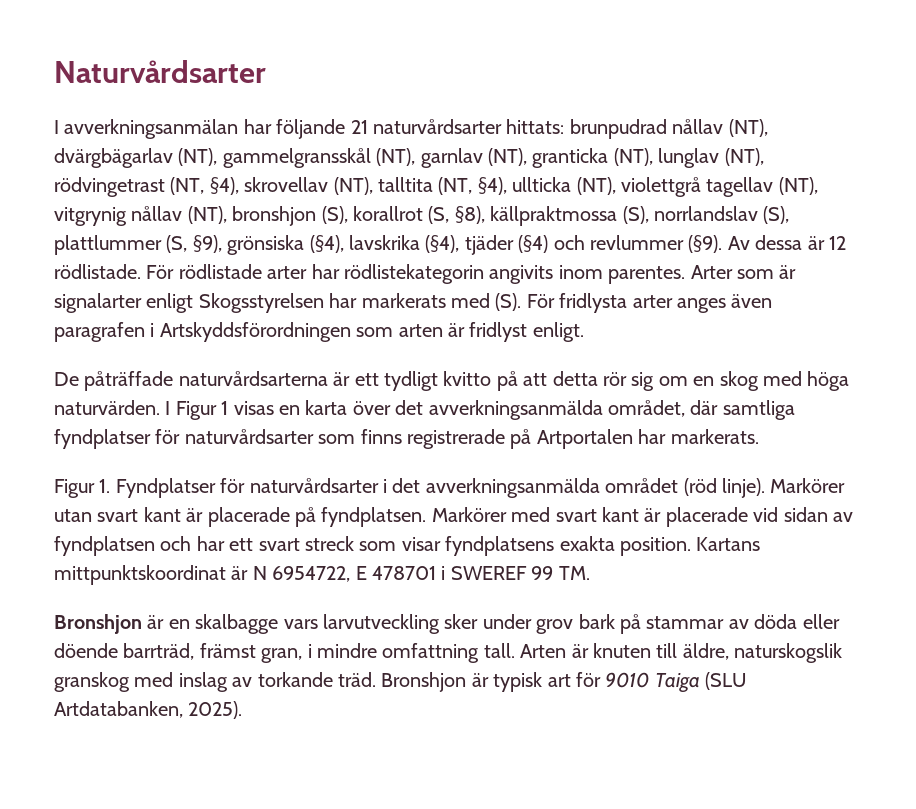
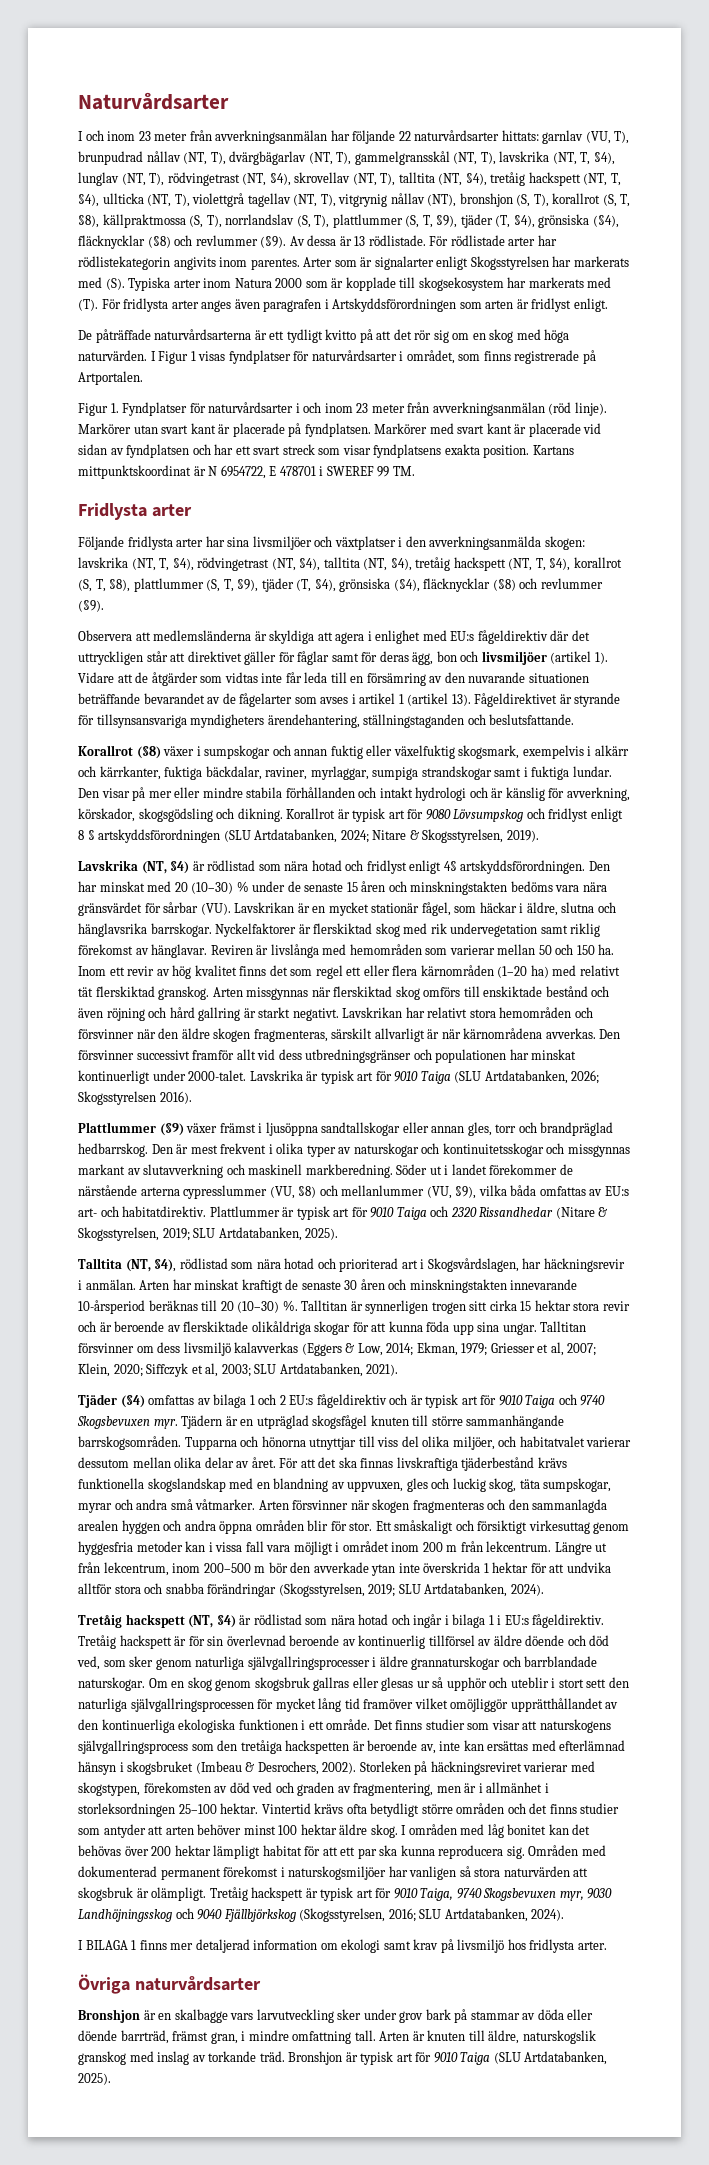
- I avverkningsanmälan har följande 21 naturvårdsarter hittats: brunpudrad nållav (NT), dvärgbägarlav (NT), gammelgransskål (NT), garnlav (NT), granticka (NT), lunglav (NT), rödvingetrast (NT, §4), skrovellav (NT), talltita (NT, §4), ullticka (NT), violettgrå tagellav (NT), vitgrynig nållav (NT), bronshjon (S), korallrot (S, §8), källpraktmossa (S), norrlandslav (S), plattlummer (S, §9), grönsiska (§4), lavskrika (§4), tjäder (§4) och revlummer (§9).
+ I och inom 23 meter från avverkningsanmälan har följande 22 naturvårdsarter hittats: garnlav (VU, T), brunpudrad nållav (NT, T), dvärgbägarlav (NT, T), gammelgransskål (NT, T), lavskrika (NT, T, §4), lunglav (NT, T), rödvingetrast (NT, §4), skrovellav (NT, T), talltita (NT, §4), tretåig hackspett (NT, T, §4), ullticka (NT, T), violettgrå tagellav (NT, T), vitgrynig nållav (NT), bronshjon (S, T), korallrot (S, T, §8), källpraktmossa (S, T), norrlandslav (S, T), plattlummer (S, T, §9), tjäder (T, §4), grönsiska (§4), fläcknycklar (§8) och revlummer (§9).
- Av dessa är 12 rödlistade.
+ Av dessa är 13 rödlistade.
- Arter som är signalarter enligt Skogsstyrelsen har markerats med (S). För fridlysta arter anges även paragrafen i Artskyddsförordningen som arten är fridlyst enligt.
+ Arter som är signalarter enligt Skogsstyrelsen har markerats med (S). Typiska arter inom Natura 2000 som är kopplade till skogsekosystem har markerats med (T). För fridlysta arter anges även paragrafen i Artskyddsförordningen som arten är fridlyst enligt.
- De påträffade naturvårdsarterna är ett tydligt kvitto på att detta rör sig om en skog med höga naturvärden.
+ De påträffade naturvårdsarterna är ett tydligt kvitto på att det rör sig om en skog med höga naturvärden.
- I Figur 1 visas en karta över det avverkningsanmälda området, där samtliga fyndplatser för naturvårdsarter som finns registrerade på Artportalen har markerats.
+ I Figur 1 visas fyndplatser för naturvårdsarter i området, som finns registrerade på Artportalen.
- Figur 1. Fyndplatser för naturvårdsarter i det avverkningsanmälda området (röd linje).
+ Figur 1. Fyndplatser för naturvårdsarter i och inom 23 meter från avverkningsanmälan (röd linje).
+ Fridlysta arter
+ Följande fridlysta arter har sina livsmiljöer och växtplatser i den avverkningsanmälda skogen: lavskrika (NT, T, §4), rödvingetrast (NT, §4), talltita (NT, §4), tretåig hackspett (NT, T, §4), korallrot (S, T, §8), plattlummer (S, T, §9), tjäder (T, §4), grönsiska (§4), fläcknycklar (§8) och revlummer (§9).
+ Observera att medlemsländerna är skyldiga att agera i enlighet med EU:s fågeldirektiv där det uttryckligen står att direktivet gäller för fåglar samt för deras ägg, bon och livsmiljöer (artikel 1). Vidare att de åtgärder som vidtas inte får leda till en försämring av den nuvarande situationen beträffande bevarandet av de fågelarter som avses i artikel 1 (artikel 13). Fågeldirektivet är styrande för tillsynsansvariga myndigheters ärendehantering, ställningstaganden och beslutsfattande.
+ Korallrot (§8) växer i sumpskogar och annan fuktig eller växelfuktig skogsmark, exempelvis i alkärr och kärrkanter, fuktiga bäckdalar, raviner, myrlaggar, sumpiga strandskogar samt i fuktiga lundar. Den visar på mer eller mindre stabila förhållanden och intakt hydrologi och är känslig för avverkning, körskador, skogsgödsling och dikning. Korallrot är typisk art för 9080 Lövsumpskog och fridlyst enligt 8 § artskyddsförordningen (SLU Artdatabanken, 2024; Nitare & Skogsstyrelsen, 2019).
+ Lavskrika (NT, §4) är rödlistad som nära hotad och fridlyst enligt 4§ artskyddsförordningen. Den har minskat med 20 (10–30) % under de senaste 15 åren och minskningstakten bedöms vara nära gränsvärdet för sårbar (VU). Lavskrikan är en mycket stationär fågel, som häckar i äldre, slutna och hänglavsrika barrskogar. Nyckelfaktorer är flerskiktad skog med rik undervegetation samt riklig förekomst av hänglavar. Reviren är livslånga med hemområden som varierar mellan 50 och 150 ha. Inom ett revir av hög kvalitet finns det som regel ett eller flera kärnområden (1–20 ha) med relativt tät flerskiktad granskog. Arten missgynnas när flerskiktad skog omförs till enskiktade bestånd och även röjning och hård gallring är starkt negativt. Lavskrikan har relativt stora hemområden och försvinner när den äldre skogen fragmenteras, särskilt allvarligt är när kärnområdena avverkas. Den försvinner successivt framför allt vid dess utbredningsgränser och populationen har minskat kontinuerligt under 2000-talet. Lavskrika är typisk art för 9010 Taiga (SLU Artdatabanken, 2026; Skogsstyrelsen 2016).
+ Plattlummer (§9) växer främst i ljusöppna sandtallskogar eller annan gles, torr och brandpräglad hedbarrskog. Den är mest frekvent i olika typer av naturskogar och kontinuitetsskogar och missgynnas markant av slutavverkning och maskinell markberedning. Söder ut i landet förekommer de närstående arterna cypresslummer (VU, §8) och mellanlummer (VU, §9), vilka båda omfattas av EU:s art- och habitatdirektiv. Plattlummer är typisk art för 9010 Taiga och 2320 Rissandhedar (Nitare & Skogsstyrelsen, 2019; SLU Artdatabanken, 2025).
+ Talltita (NT, §4), rödlistad som nära hotad och prioriterad art i Skogsvårdslagen, har häckningsrevir i anmälan. Arten har minskat kraftigt de senaste 30 åren och minskningstakten innevarande 10-årsperiod beräknas till 20 (10–30) %. Talltitan är synnerligen trogen sitt cirka 15 hektar stora revir och är beroende av flerskiktade olikåldriga skogar för att kunna föda upp sina ungar. Talltitan försvinner om dess livsmiljö kalavverkas (Eggers & Low, 2014; Ekman, 1979; Griesser et al, 2007; Klein, 2020; Siffczyk et al, 2003; SLU Artdatabanken, 2021).
+ Tjäder (§4) omfattas av bilaga 1 och 2 EU:s fågeldirektiv och är typisk art för 9010 Taiga och 9740 Skogsbevuxen myr. Tjädern är en utpräglad skogsfågel knuten till större sammanhängande barrskogsområden. Tupparna och hönorna utnyttjar till viss del olika miljöer, och habitatvalet varierar dessutom mellan olika delar av året. För att det ska finnas livskraftiga tjäderbestånd krävs funktionella skogslandskap med en blandning av uppvuxen, gles och luckig skog, täta sumpskogar, myrar och andra små våtmarker. Arten försvinner när skogen fragmenteras och den sammanlagda arealen hyggen och andra öppna områden blir för stor. Ett småskaligt och försiktigt virkesuttag genom hyggesfria metoder kan i vissa fall vara möjligt i området inom 200 m från lekcentrum. Längre ut från lekcentrum, inom 200–500 m bör den avverkade ytan inte överskrida 1 hektar för att undvika alltför stora och snabba förändringar (Skogsstyrelsen, 2019; SLU Artdatabanken, 2024).
+ Tretåig hackspett (NT, §4) är rödlistad som nära hotad och ingår i bilaga 1 i EU:s fågeldirektiv. Tretåig hackspett är för sin överlevnad beroende av kontinuerlig tillförsel av äldre döende och död ved, som sker genom naturliga självgallringsprocesser i äldre grannaturskogar och barrblandade naturskogar. Om en skog genom skogsbruk gallras eller glesas ur så upphör och uteblir i stort sett den naturliga självgallringsprocessen för mycket lång tid framöver vilket omöjliggör upprätthållandet av den kontinuerliga ekologiska funktionen i ett område. Det finns studier som visar att naturskogens självgallringsprocess som den tretåiga hackspetten är beroende av, inte kan ersättas med efterlämnad hänsyn i skogsbruket (Imbeau & Desrochers, 2002). Storleken på häckningsreviret varierar med skogstypen, förekomsten av död ved och graden av fragmentering, men är i allmänhet i storleksordningen 25–100 hektar. Vintertid krävs ofta betydligt större områden och det finns studier som antyder att arten behöver minst 100 hektar äldre skog. I områden med låg bonitet kan det behövas över 200 hektar lämpligt habitat för att ett par ska kunna reproducera sig. Områden med dokumenterad permanent förekomst i naturskogsmiljöer har vanligen så stora naturvärden att skogsbruk är olämpligt. Tretåig hackspett är typisk art för 9010 Taiga, 9740 Skogsbevuxen myr, 9030 Landhöjningsskog och 9040 Fjällbjörkskog (Skogsstyrelsen, 2016; SLU Artdatabanken, 2024).
+ I BILAGA 1 finns mer detaljerad information om ekologi samt krav på livsmiljö hos fridlysta arter.
+ Övriga naturvårdsarter

